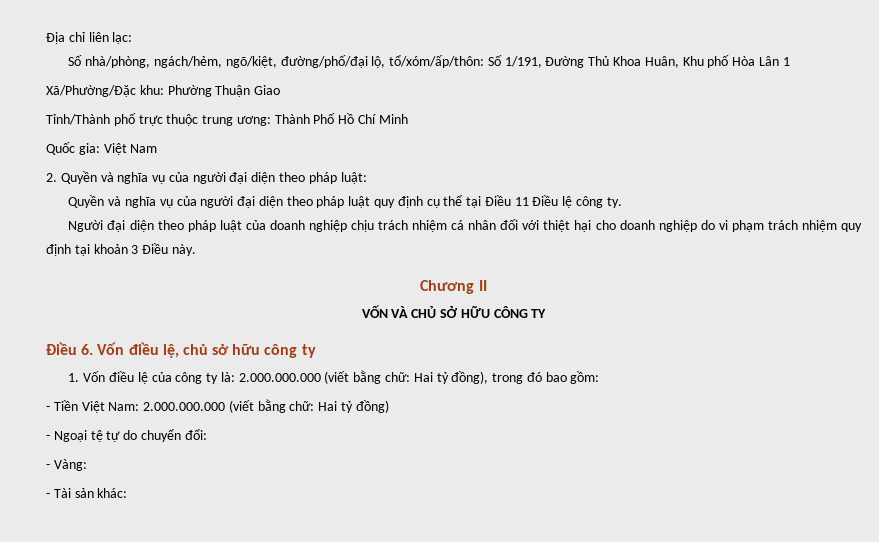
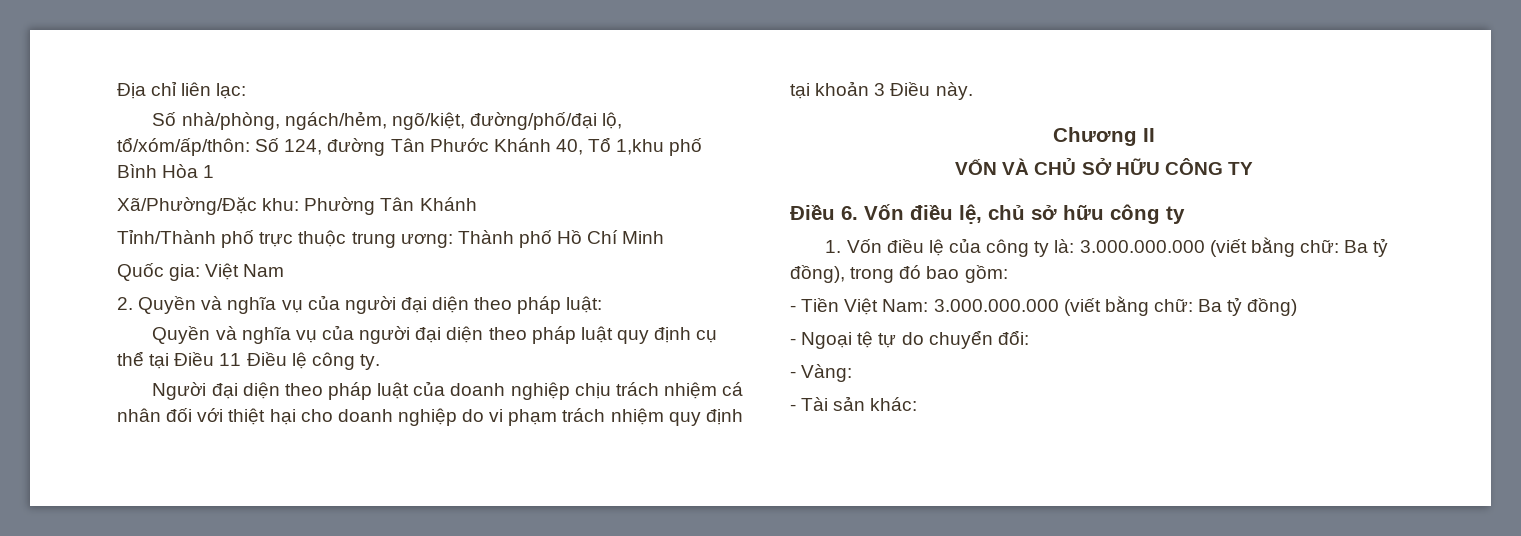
- Số nhà/phòng, ngách/hẻm, ngõ/kiệt, đường/phố/đại lộ, tổ/xóm/ấp/thôn: Số 1/191, Đường Thủ Khoa Huân, Khu phố Hòa Lân 1
+ Số nhà/phòng, ngách/hẻm, ngõ/kiệt, đường/phố/đại lộ, tổ/xóm/ấp/thôn: Số 124, đường Tân Phước Khánh 40, Tổ 1,khu phố Bình Hòa 1
- Xã/Phường/Đặc khu: Phường Thuận Giao
+ Xã/Phường/Đặc khu: Phường Tân Khánh
- Tỉnh/Thành phố trực thuộc trung ương: Thành Phố Hồ Chí Minh
+ Tỉnh/Thành phố trực thuộc trung ương: Thành phố Hồ Chí Minh
- 1. Vốn điều lệ của công ty là: 2.000.000.000 (viết bằng chữ: Hai tỷ đồng), trong đó bao gồm:
+ 1. Vốn điều lệ của công ty là: 3.000.000.000 (viết bằng chữ: Ba tỷ đồng), trong đó bao gồm:
- - Tiền Việt Nam: 2.000.000.000 (viết bằng chữ: Hai tỷ đồng)
+ - Tiền Việt Nam: 3.000.000.000 (viết bằng chữ: Ba tỷ đồng)

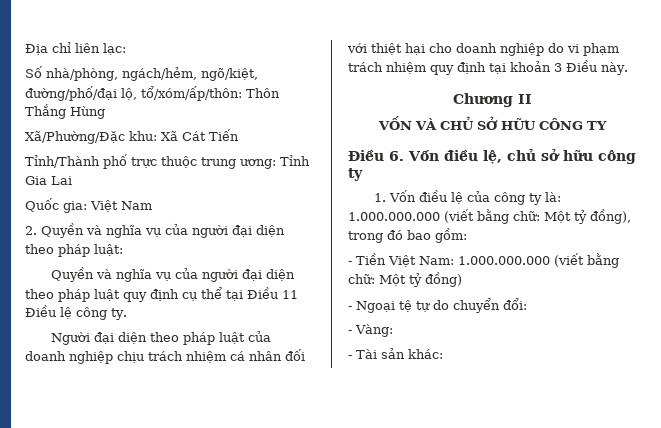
- Số nhà/phòng, ngách/hẻm, ngõ/kiệt, đường/phố/đại lộ, tổ/xóm/ấp/thôn: Số 124, đường Tân Phước Khánh 40, Tổ 1,khu phố Bình Hòa 1
+ Số nhà/phòng, ngách/hẻm, ngõ/kiệt, đường/phố/đại lộ, tổ/xóm/ấp/thôn: Thôn Thắng Hùng
- Xã/Phường/Đặc khu: Phường Tân Khánh
+ Xã/Phường/Đặc khu: Xã Cát Tiến
- Tỉnh/Thành phố trực thuộc trung ương: Thành phố Hồ Chí Minh
+ Tỉnh/Thành phố trực thuộc trung ương: Tỉnh Gia Lai
- 1. Vốn điều lệ của công ty là: 3.000.000.000 (viết bằng chữ: Ba tỷ đồng), trong đó bao gồm:
+ 1. Vốn điều lệ của công ty là: 1.000.000.000 (viết bằng chữ: Một tỷ đồng), trong đó bao gồm:
- - Tiền Việt Nam: 3.000.000.000 (viết bằng chữ: Ba tỷ đồng)
+ - Tiền Việt Nam: 1.000.000.000 (viết bằng chữ: Một tỷ đồng)

